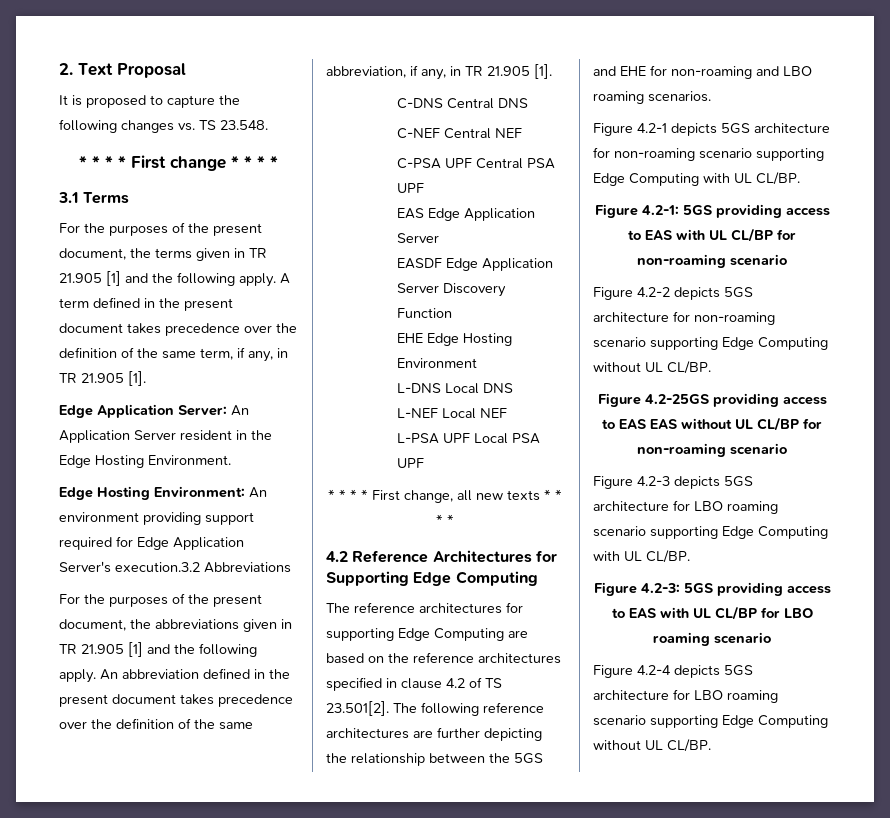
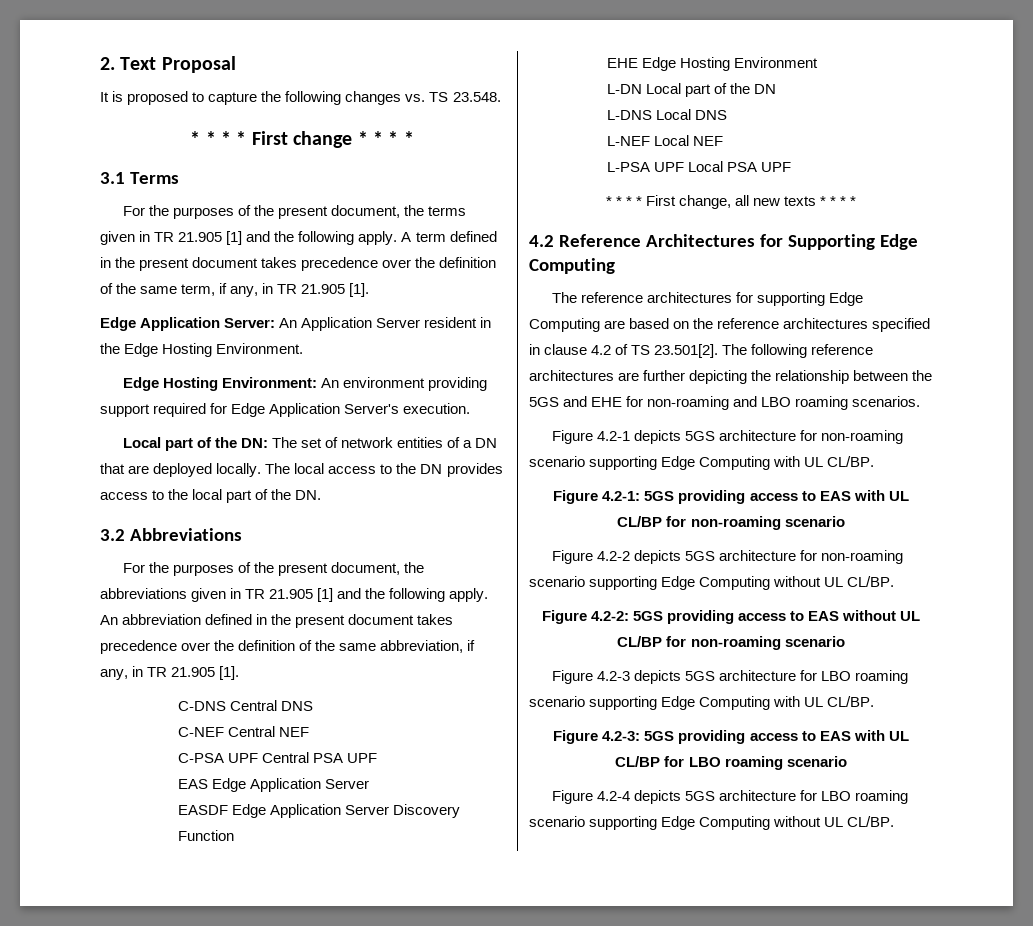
- Edge Hosting Environment: An environment providing support required for Edge Application Server's execution.3.2 Abbreviations
+ Edge Hosting Environment: An environment providing support required for Edge Application Server's execution.
+ Local part of the DN: The set of network entities of a DN that are deployed locally. The local access to the DN provides access to the local part of the DN.
+ 3.2 Abbreviations
+ L-DN Local part of the DN
- Figure 4.2-25GS providing access to EAS EAS without UL CL/BP for non-roaming scenario
+ Figure 4.2-2: 5GS providing access to EAS without UL CL/BP for non-roaming scenario

